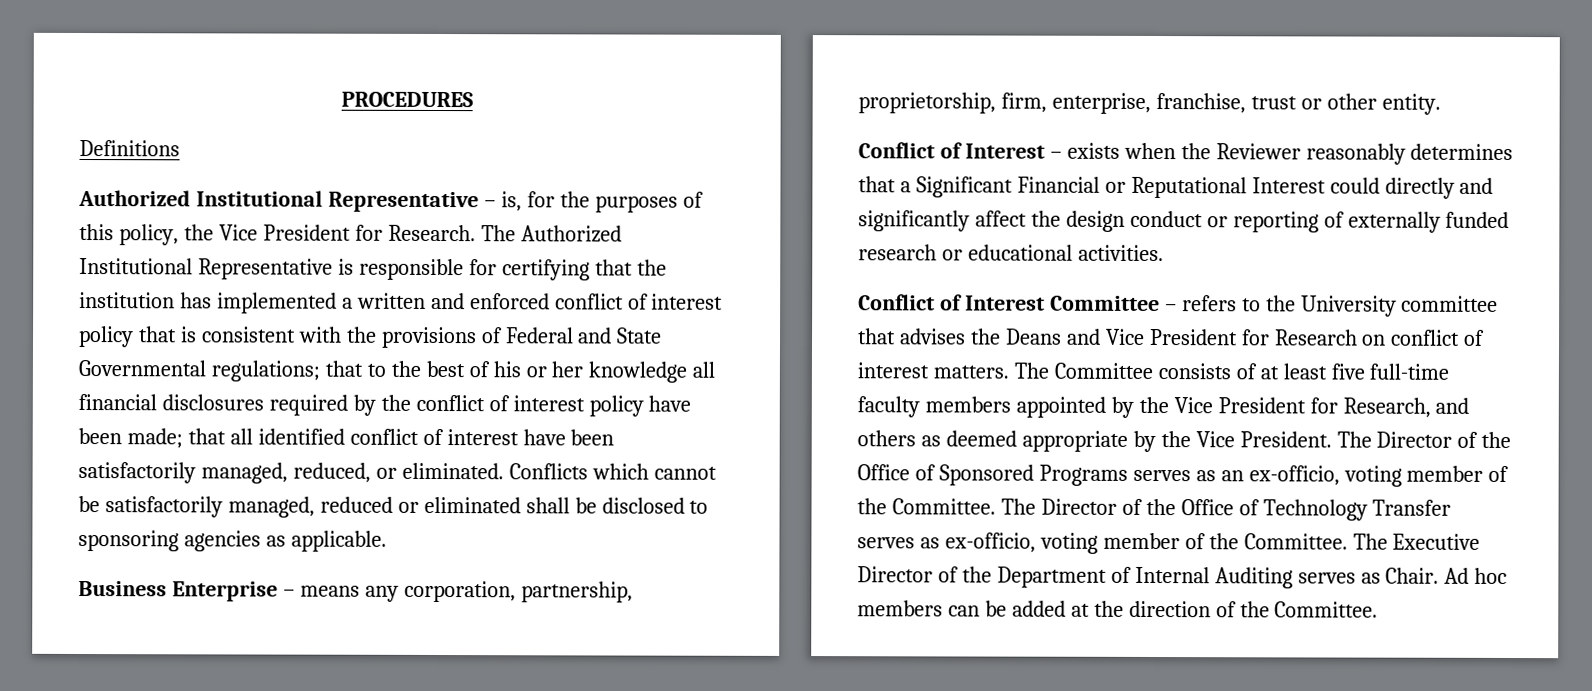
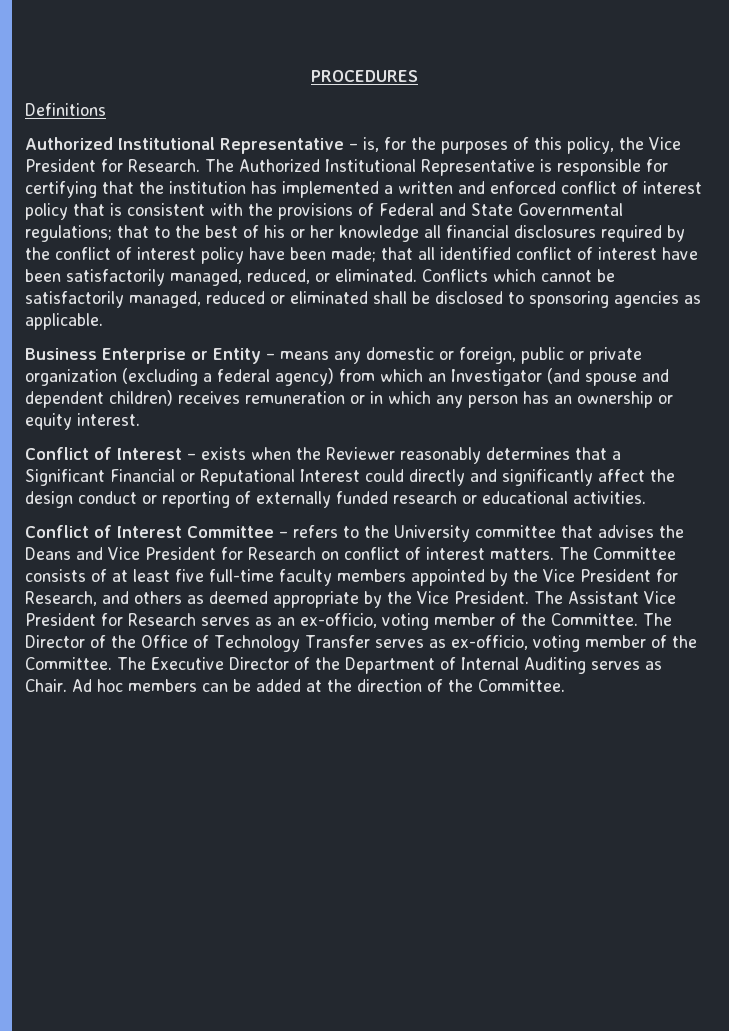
- Business Enterprise – means any corporation, partnership, proprietorship, firm, enterprise, franchise, trust or other entity.
+ Business Enterprise or Entity – means any domestic or foreign, public or private organization (excluding a federal agency) from which an Investigator (and spouse and dependent children) receives remuneration or in which any person has an ownership or equity interest.
- The Director of the Office of Sponsored Programs serves as an ex-officio, voting member of the Committee.
+ The Assistant Vice President for Research serves as an ex-officio, voting member of the Committee.

